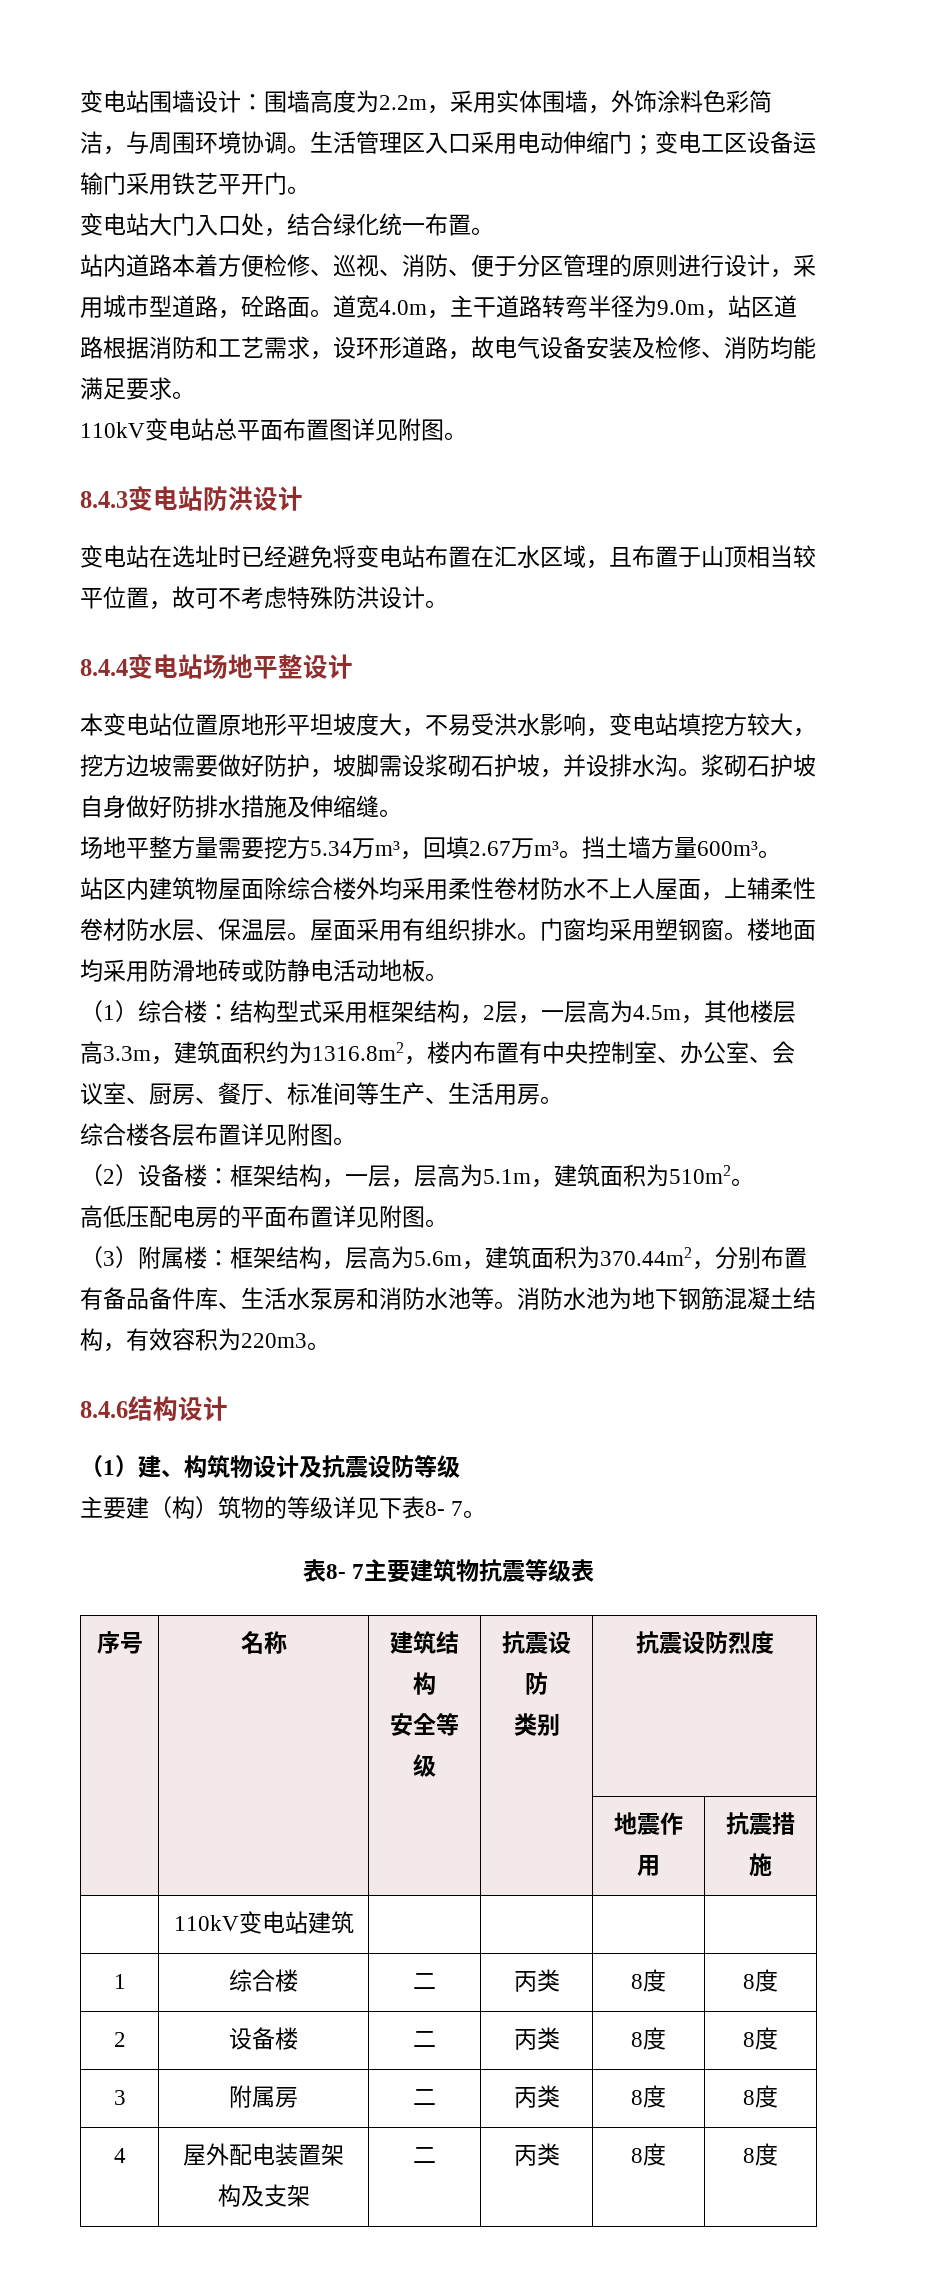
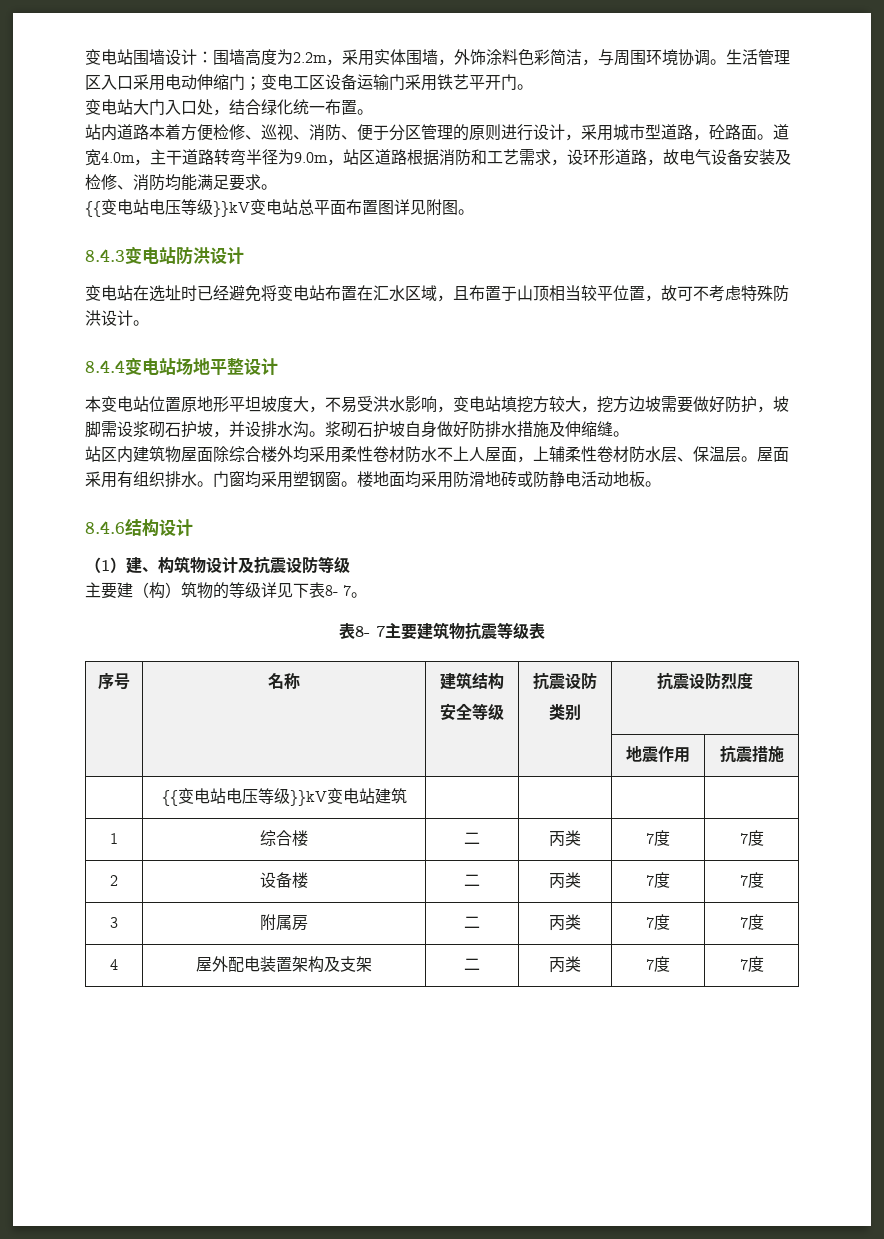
- 110kV变电站总平面布置图详见附图。
+ {{变电站电压等级}}kV变电站总平面布置图详见附图。
- 场地平整方量需要挖方5.34万m³，回填2.67万m³。挡土墙方量600m³。
- （1）综合楼：结构型式采用框架结构，2层，一层高为4.5m，其他楼层高3.3m，建筑面积约为1316.8m2，楼内布置有中央控制室、办公室、会议室、厨房、餐厅、标准间等生产、生活用房。
- 综合楼各层布置详见附图。
- （2）设备楼：框架结构，一层，层高为5.1m，建筑面积为510m2。
- 高低压配电房的平面布置详见附图。
- （3）附属楼：框架结构，层高为5.6m，建筑面积为370.44m2，分别布置有备品备件库、生活水泵房和消防水池等。消防水池为地下钢筋混凝土结构，有效容积为220m3。
- | 110kV变电站建筑 | | | |
+ | {{变电站电压等级}}kV变电站建筑 | | | |
- 1 | 综合楼 | 二 | 丙类 | 8度 | 8度
+ 1 | 综合楼 | 二 | 丙类 | 7度 | 7度
- 2 | 设备楼 | 二 | 丙类 | 8度 | 8度
+ 2 | 设备楼 | 二 | 丙类 | 7度 | 7度
- 3 | 附属房 | 二 | 丙类 | 8度 | 8度
+ 3 | 附属房 | 二 | 丙类 | 7度 | 7度
- 4 | 屋外配电装置架构及支架 | 二 | 丙类 | 8度 | 8度
+ 4 | 屋外配电装置架构及支架 | 二 | 丙类 | 7度 | 7度

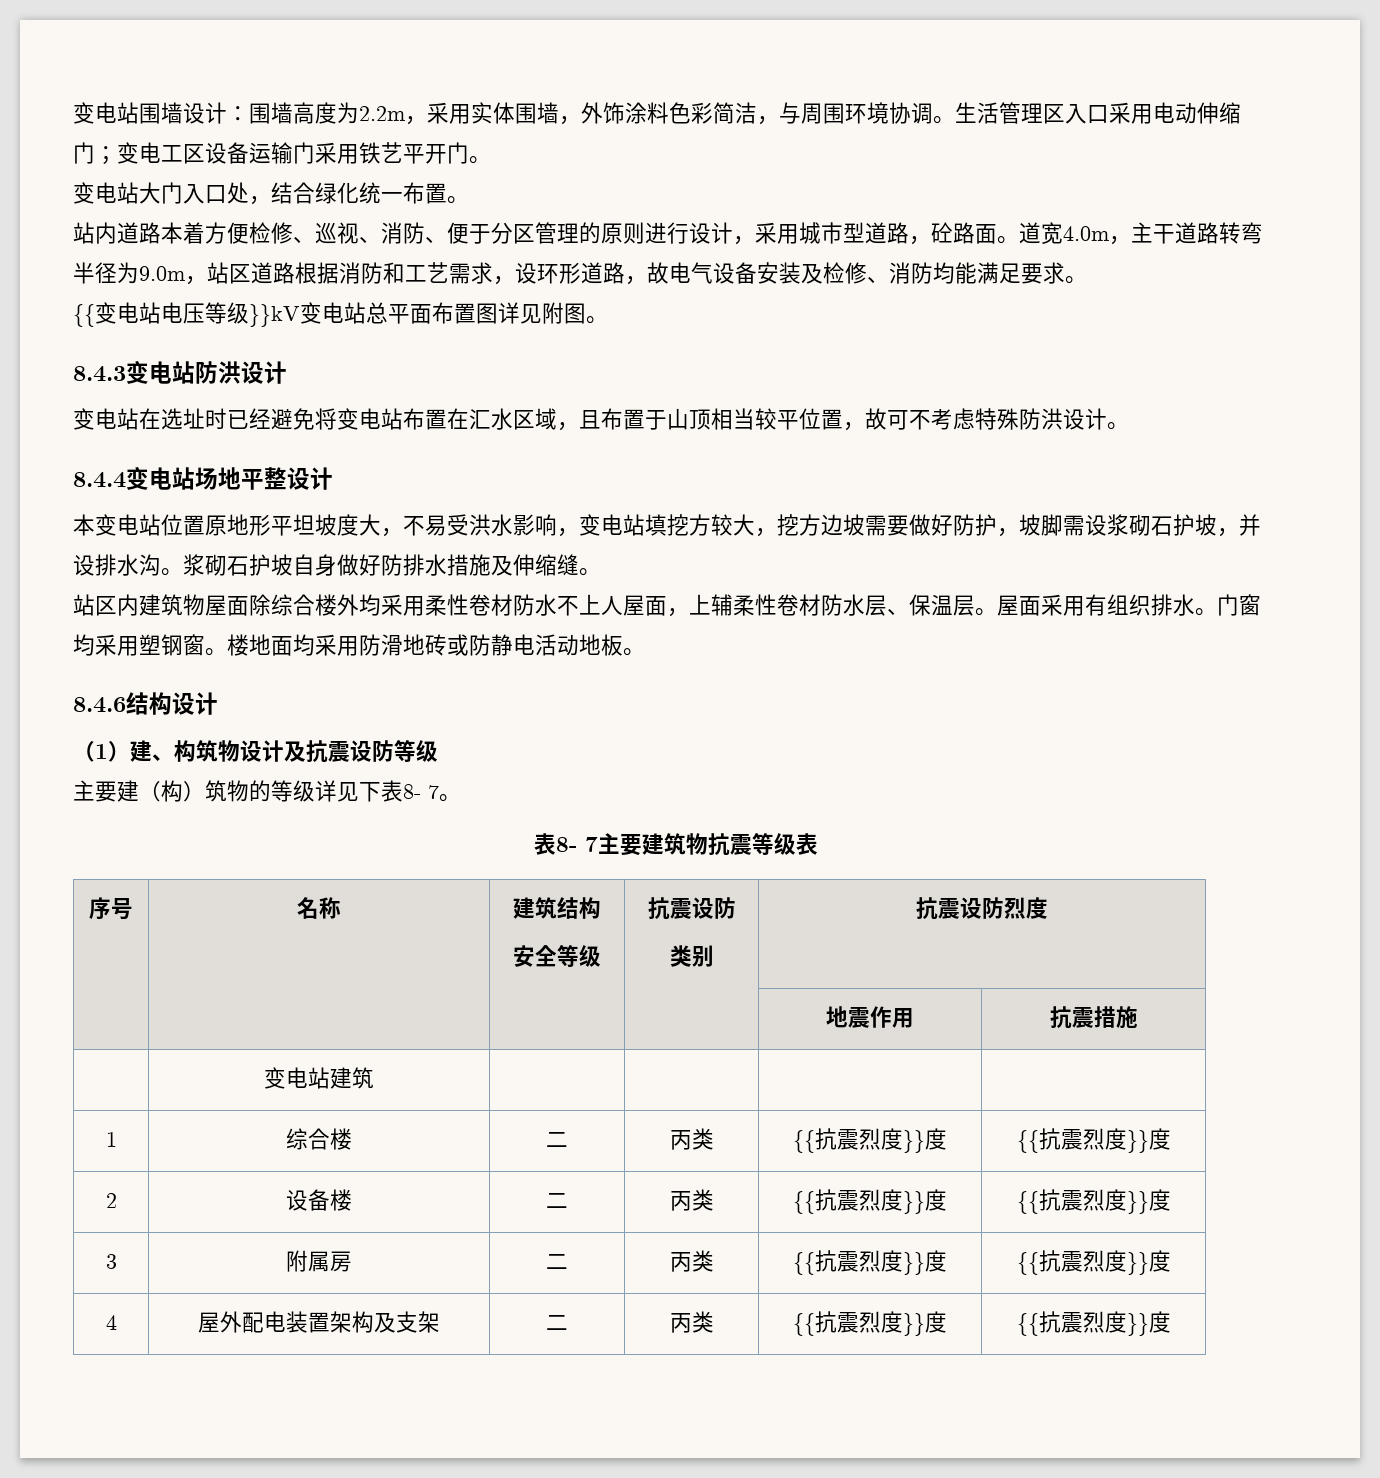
- | {{变电站电压等级}}kV变电站建筑 | | | |
+ | 变电站建筑 | | | |
- 1 | 综合楼 | 二 | 丙类 | 7度 | 7度
+ 1 | 综合楼 | 二 | 丙类 | {{抗震烈度}}度 | {{抗震烈度}}度
- 2 | 设备楼 | 二 | 丙类 | 7度 | 7度
+ 2 | 设备楼 | 二 | 丙类 | {{抗震烈度}}度 | {{抗震烈度}}度
- 3 | 附属房 | 二 | 丙类 | 7度 | 7度
+ 3 | 附属房 | 二 | 丙类 | {{抗震烈度}}度 | {{抗震烈度}}度
- 4 | 屋外配电装置架构及支架 | 二 | 丙类 | 7度 | 7度
+ 4 | 屋外配电装置架构及支架 | 二 | 丙类 | {{抗震烈度}}度 | {{抗震烈度}}度

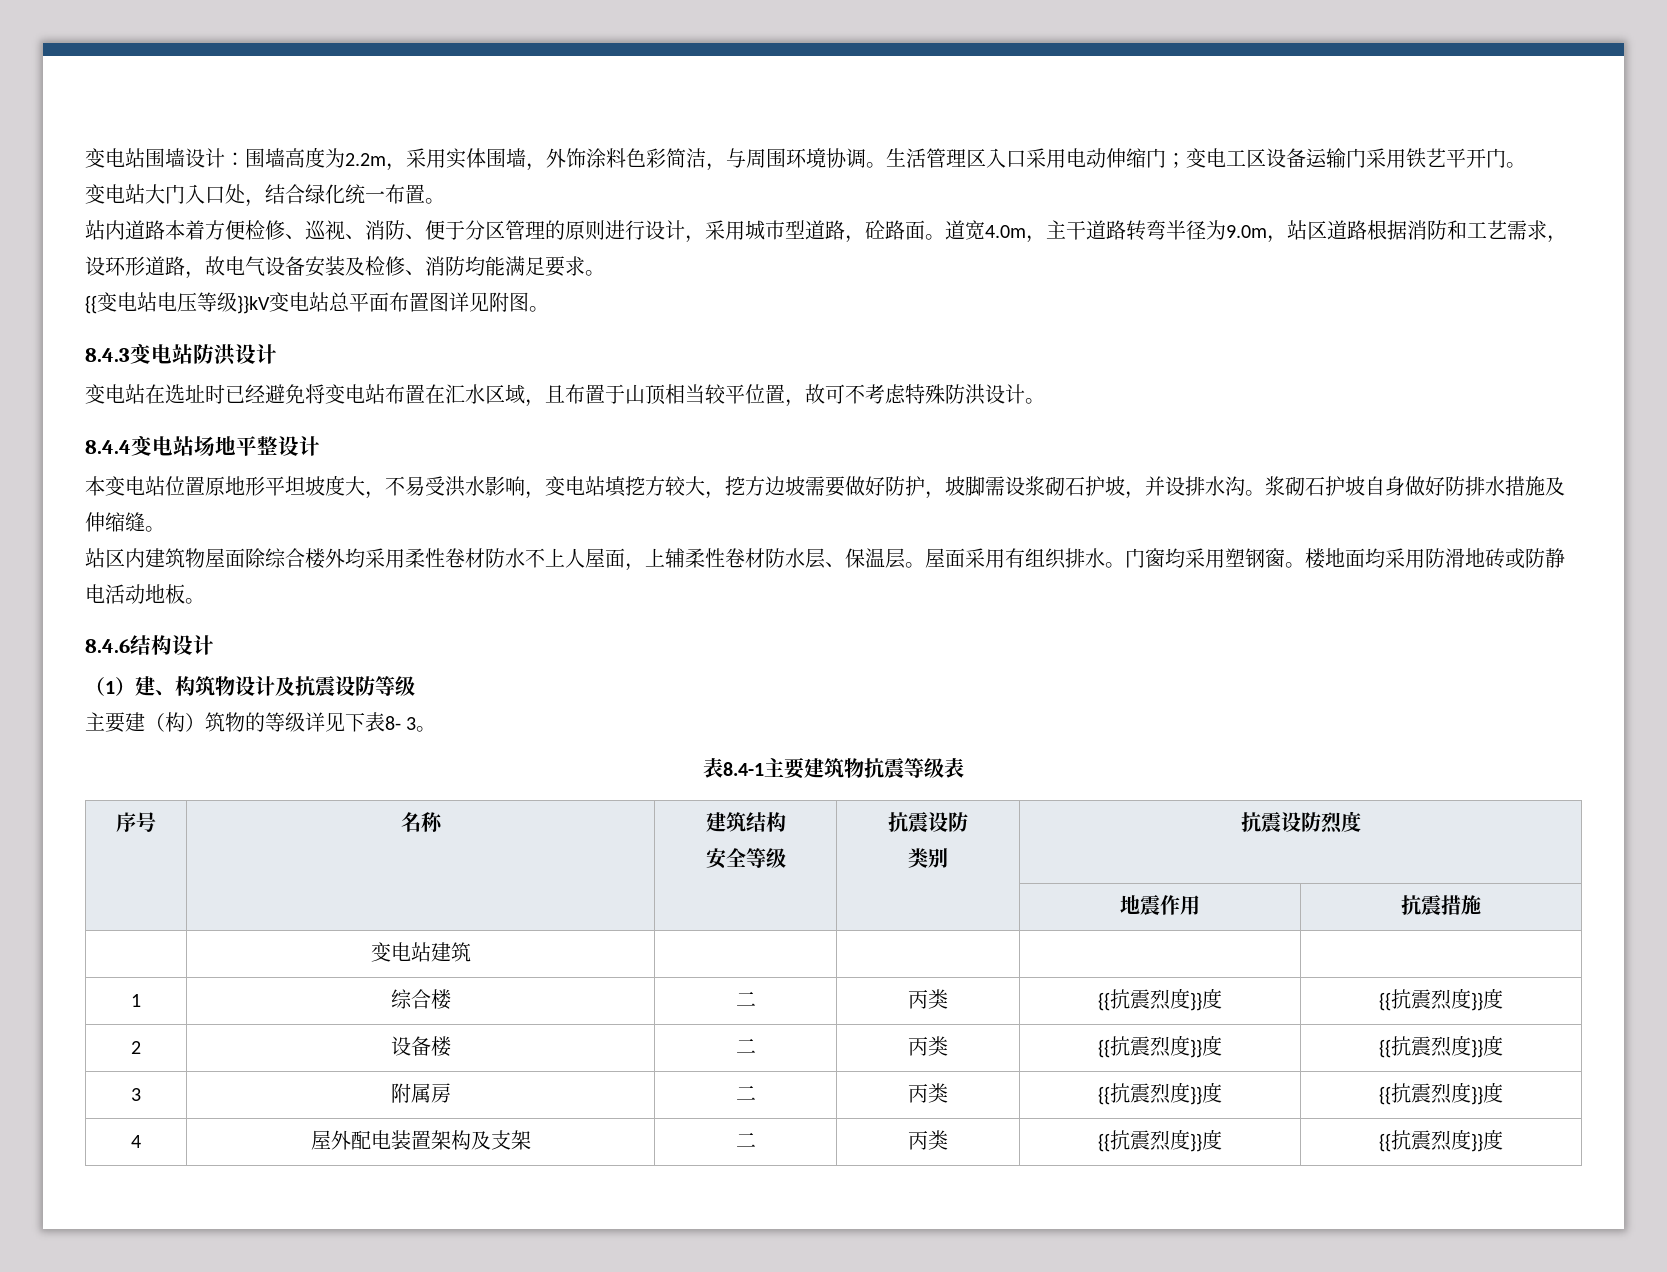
- 主要建（构）筑物的等级详见下表8- 7。
+ 主要建（构）筑物的等级详见下表8- 3。
- 表8- 7主要建筑物抗震等级表
+ 表8.4-1主要建筑物抗震等级表

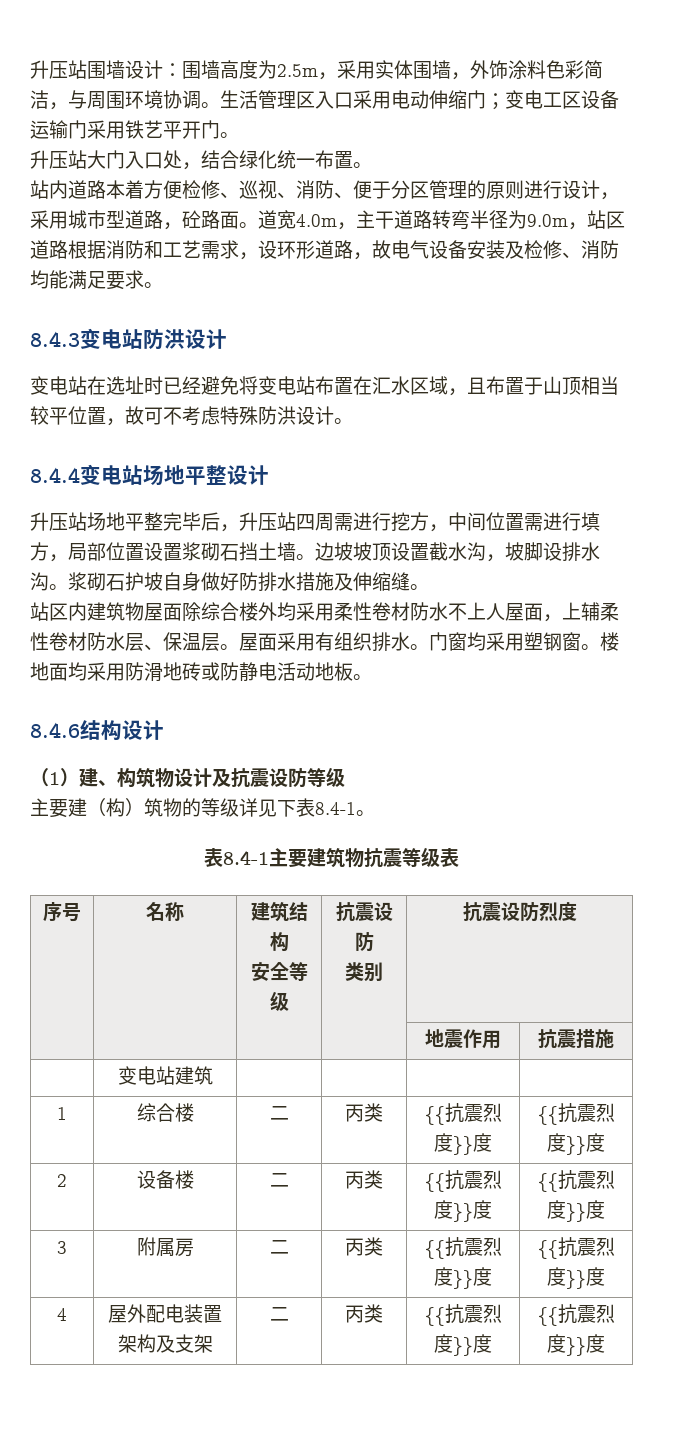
- 变电站围墙设计：围墙高度为2.2m，采用实体围墙，外饰涂料色彩简洁，与周围环境协调。
+ 升压站围墙设计：围墙高度为2.5m，采用实体围墙，外饰涂料色彩简洁，与周围环境协调。
- 变电站大门入口处，结合绿化统一布置。
+ 升压站大门入口处，结合绿化统一布置。
- {{变电站电压等级}}kV变电站总平面布置图详见附图。
- 本变电站位置原地形平坦坡度大，不易受洪水影响，变电站填挖方较大，挖方边坡需要做好防护，坡脚需设浆砌石护坡，并设排水沟。
+ 升压站场地平整完毕后，升压站四周需进行挖方，中间位置需进行填方，局部位置设置浆砌石挡土墙。边坡坡顶设置截水沟，坡脚设排水沟。
- 主要建（构）筑物的等级详见下表8- 3。
+ 主要建（构）筑物的等级详见下表8.4-1。

